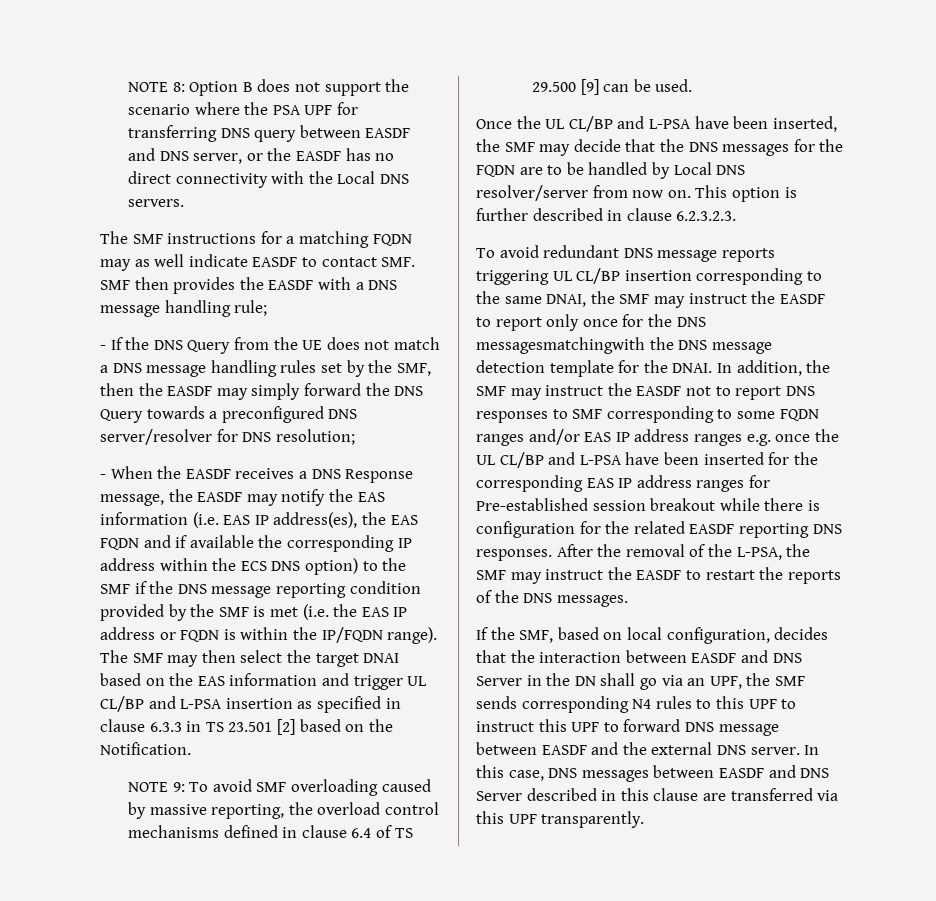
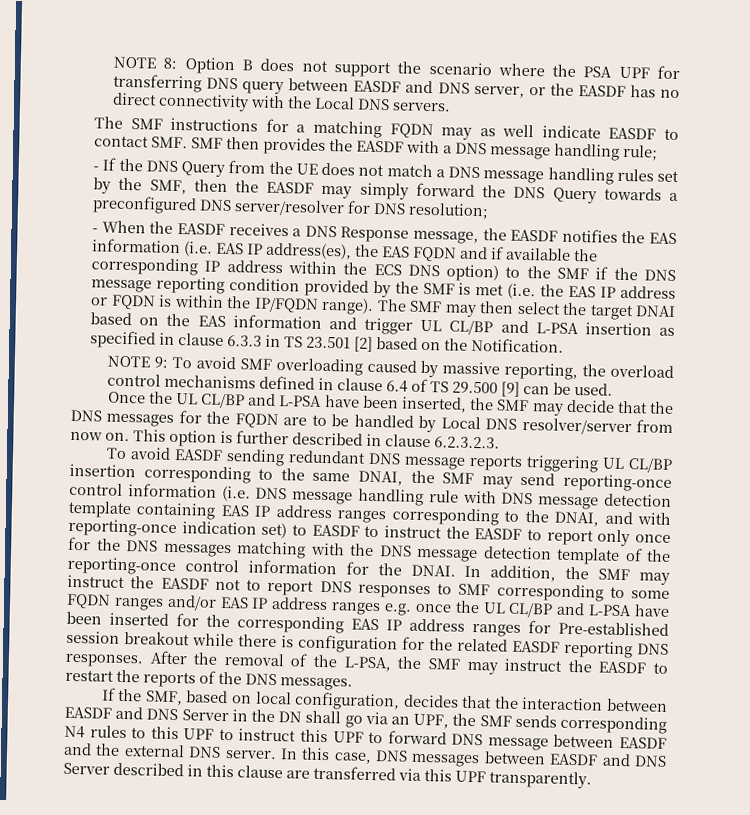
- - When the EASDF receives a DNS Response message, the EASDF may notify the EAS information (i.e. EAS IP address(es), the EAS FQDN and if available the corresponding IP address within the ECS DNS option) to the SMF if the DNS message reporting condition provided by the SMF is met (i.e. the EAS IP address or FQDN is within the IP/FQDN range).
+ - When the EASDF receives a DNS Response message, the EASDF notifies the EAS information (i.e. EAS IP address(es), the EAS FQDN and if available the corresponding IP address within the ECS DNS option) to the SMF if the DNS message reporting condition provided by the SMF is met (i.e. the EAS IP address or FQDN is within the IP/FQDN range).
- To avoid redundant DNS message reports triggering UL CL/BP insertion corresponding to the same DNAI, the SMF may instruct the EASDF to report only once for the DNS messagesmatchingwith the DNS message detection template for the DNAI.
+ To avoid EASDF sending redundant DNS message reports triggering UL CL/BP insertion corresponding to the same DNAI, the SMF may send reporting-once control information (i.e. DNS message handling rule with DNS message detection template containing EAS IP address ranges corresponding to the DNAI, and with reporting-once indication set) to EASDF to instruct the EASDF to report only once for the DNS messages matching with the DNS message detection template of the reporting-once control information for the DNAI.

